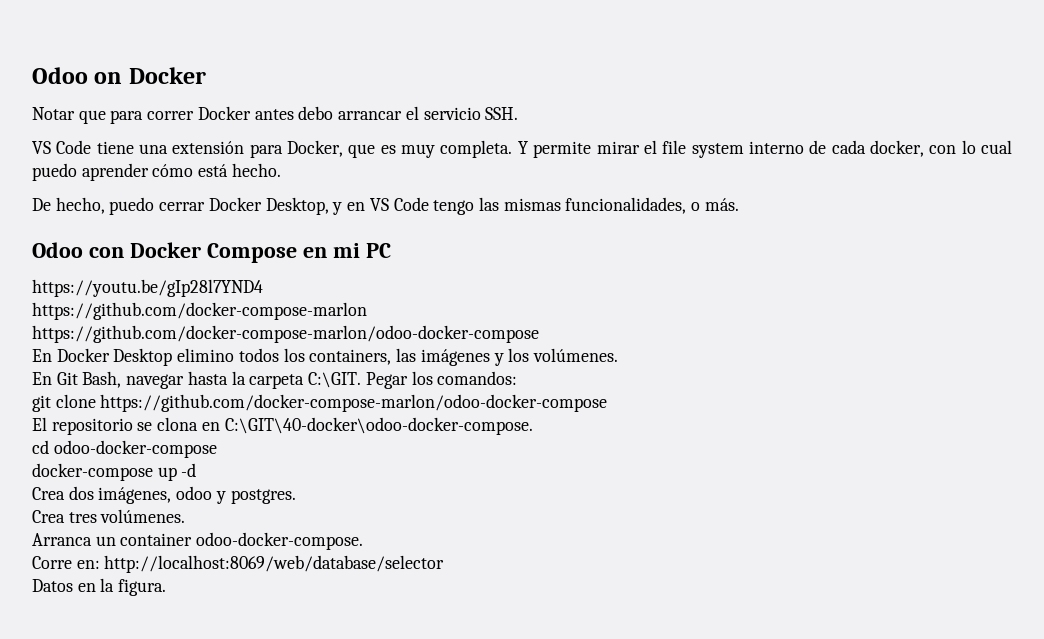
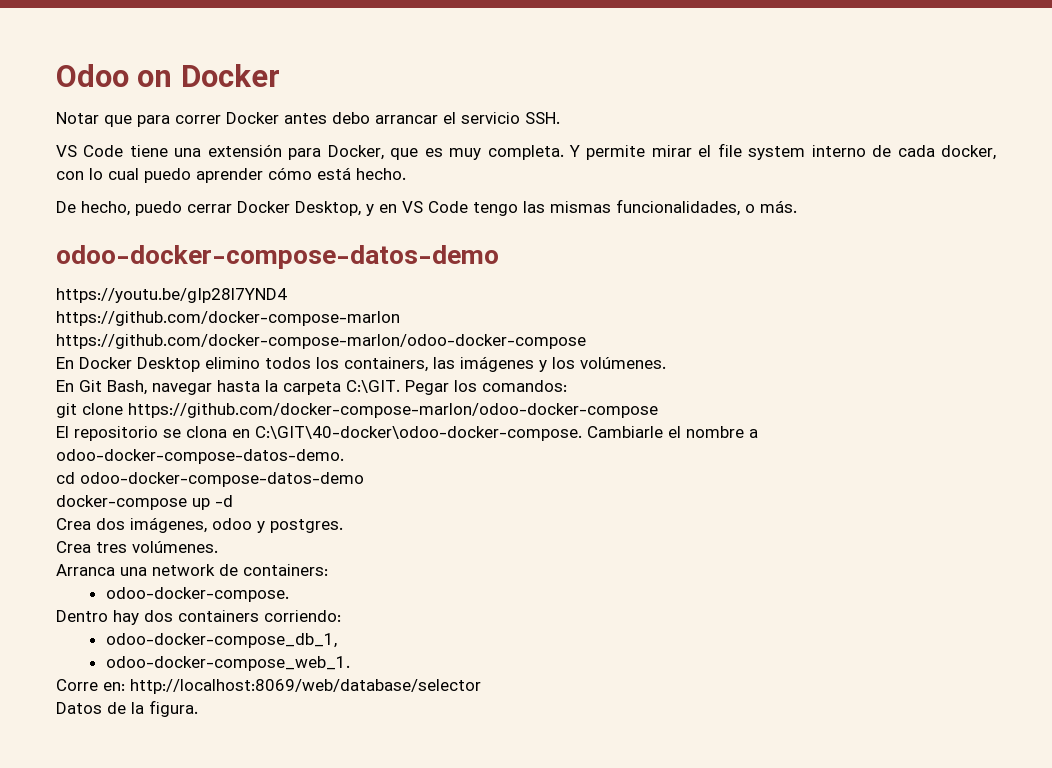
  De hecho, puedo cerrar Docker Desktop, y en VS Code tengo las mismas funcionalidades, o más.
- Odoo con Docker Compose en mi PC
+ odoo-docker-compose-datos-demo
+ Cambiarle el nombre a odoo-docker-compose-datos-demo.
- cd odoo-docker-compose
+ cd odoo-docker-compose-datos-demo
- Arranca un container odoo-docker-compose.
+ Arranca una network de containers:
+ odoo-docker-compose.
+ Dentro hay dos containers corriendo:
+ odoo-docker-compose_db_1,
+ odoo-docker-compose_web_1.
- Datos en la figura.
+ Datos de la figura.

